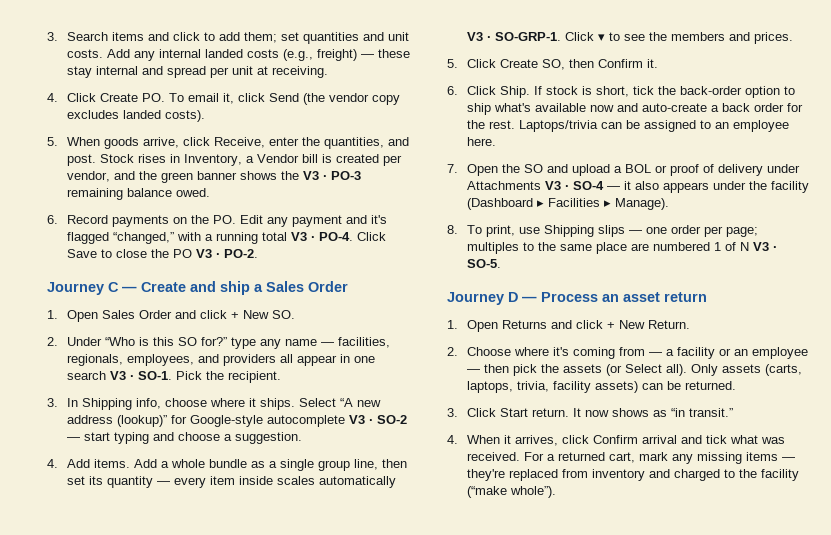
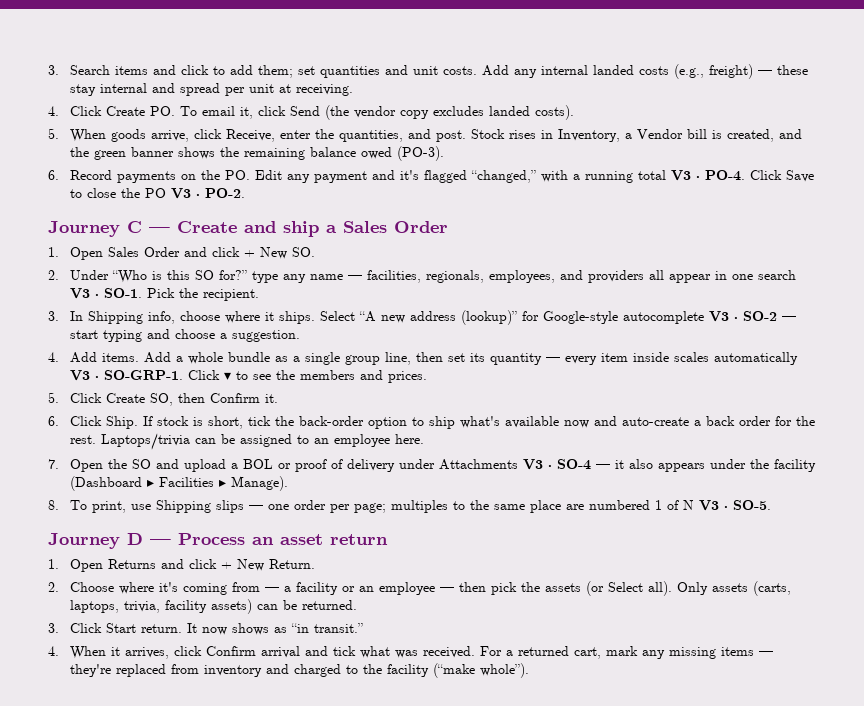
- Stock rises in Inventory, a Vendor bill is created per vendor, and the green banner shows the V3 · PO-3 remaining balance owed.
+ Stock rises in Inventory, a Vendor bill is created, and the green banner shows the remaining balance owed (PO-3).

